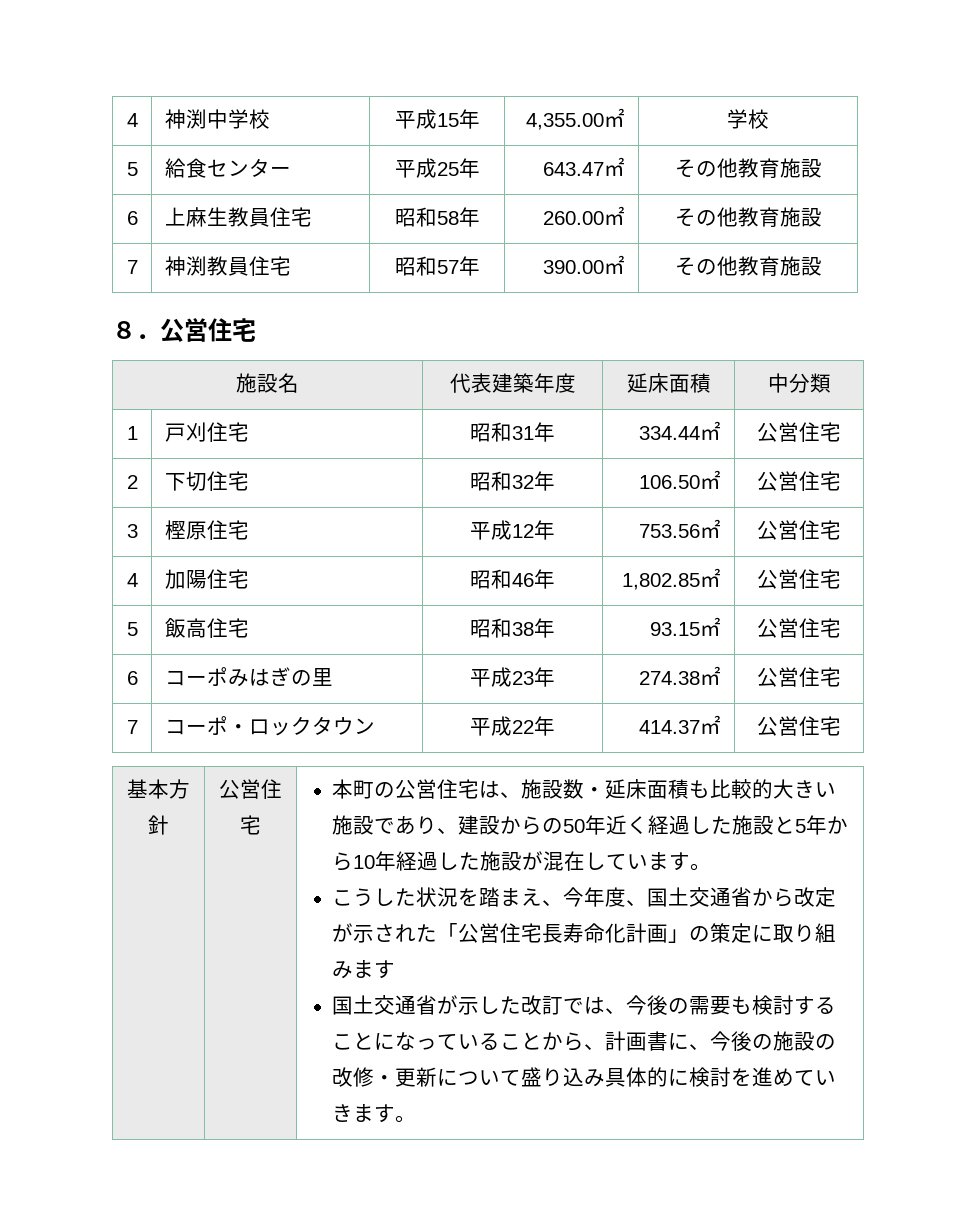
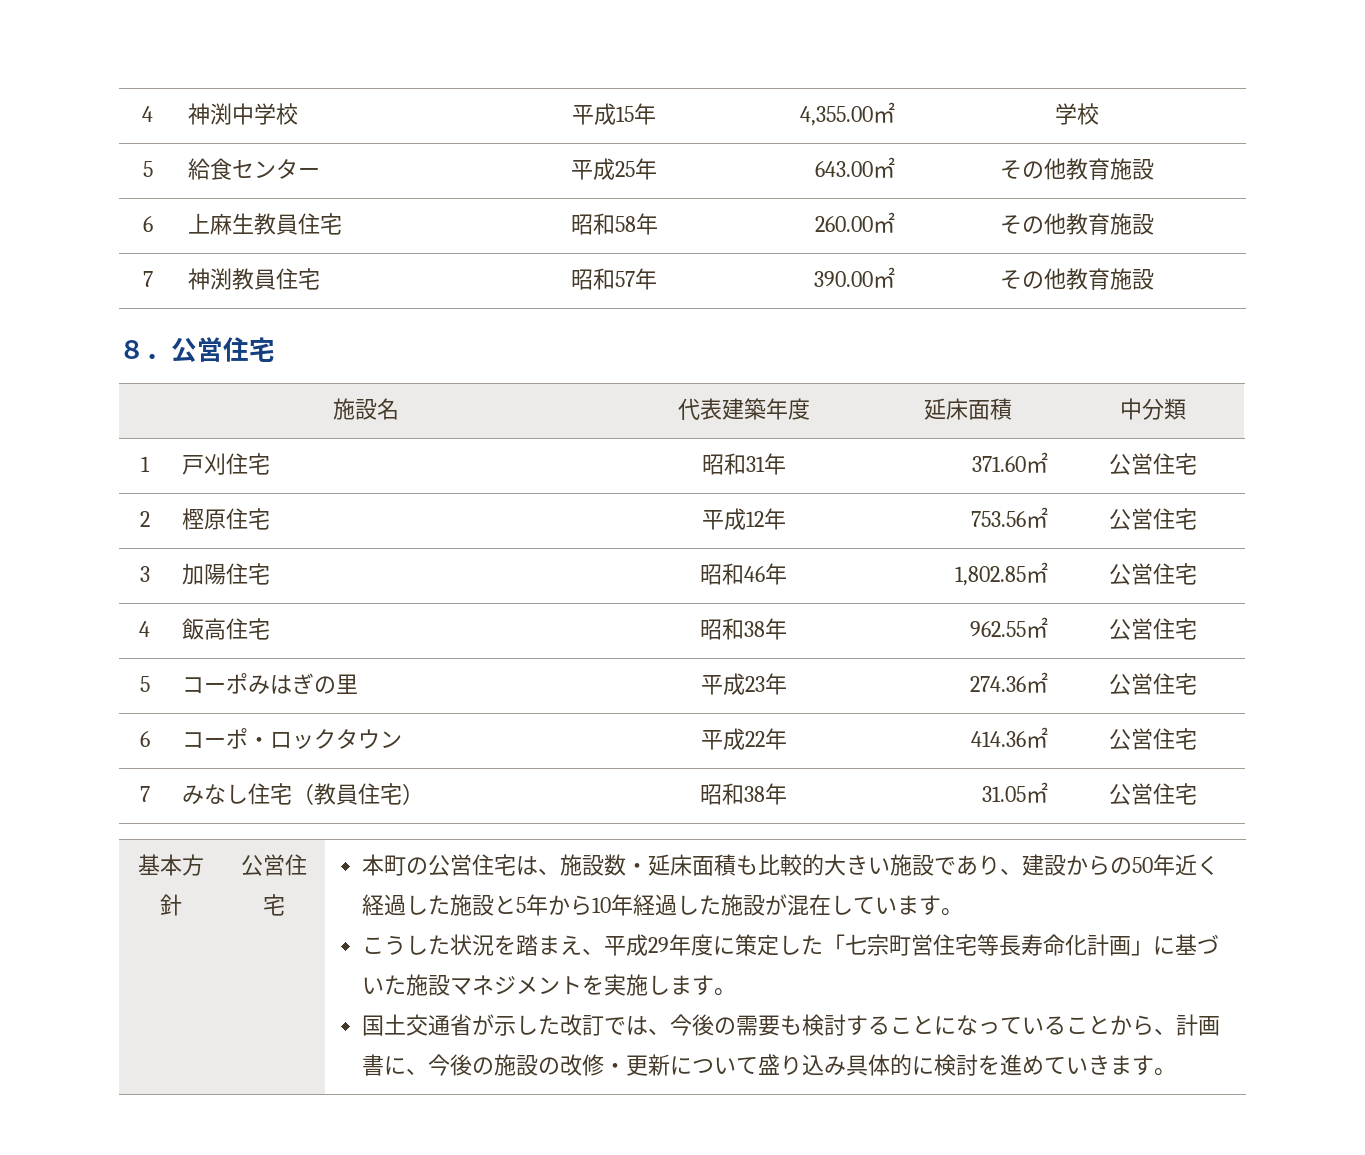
- 5 | 給食センター | 平成25年 | 643.47㎡ | その他教育施設
+ 5 | 給食センター | 平成25年 | 643.00㎡ | その他教育施設
- 1 | 戸刈住宅 | 昭和31年 | 334.44㎡ | 公営住宅
+ 1 | 戸刈住宅 | 昭和31年 | 371.60㎡ | 公営住宅
- 2 | 下切住宅 | 昭和32年 | 106.50㎡ | 公営住宅
- 3 | 樫原住宅 | 平成12年 | 753.56㎡ | 公営住宅
+ 2 | 樫原住宅 | 平成12年 | 753.56㎡ | 公営住宅
- 4 | 加陽住宅 | 昭和46年 | 1,802.85㎡ | 公営住宅
+ 3 | 加陽住宅 | 昭和46年 | 1,802.85㎡ | 公営住宅
- 5 | 飯高住宅 | 昭和38年 | 93.15㎡ | 公営住宅
- 6 | コーポみはぎの里 | 平成23年 | 274.38㎡ | 公営住宅
- 7 | コーポ・ロックタウン | 平成22年 | 414.37㎡ | 公営住宅
+ 4 | 飯高住宅 | 昭和38年 | 962.55㎡ | 公営住宅
+ 5 | コーポみはぎの里 | 平成23年 | 274.36㎡ | 公営住宅
+ 6 | コーポ・ロックタウン | 平成22年 | 414.36㎡ | 公営住宅
+ 7 | みなし住宅（教員住宅） | 昭和38年 | 31.05㎡ | 公営住宅
- こうした状況を踏まえ、今年度、国土交通省から改定が示された「公営住宅長寿命化計画」の策定に取り組みます
+ こうした状況を踏まえ、平成29年度に策定した「七宗町営住宅等長寿命化計画」に基づいた施設マネジメントを実施します。

